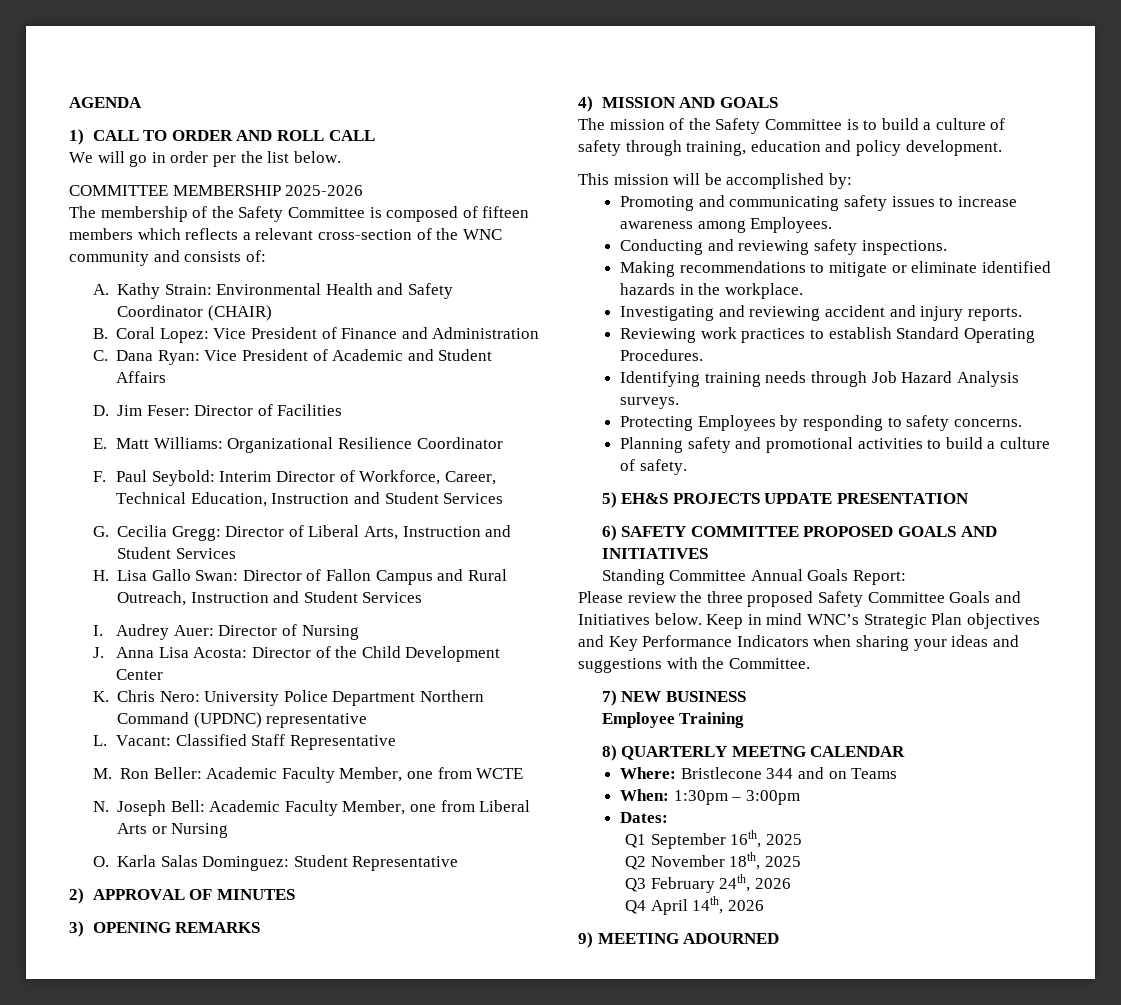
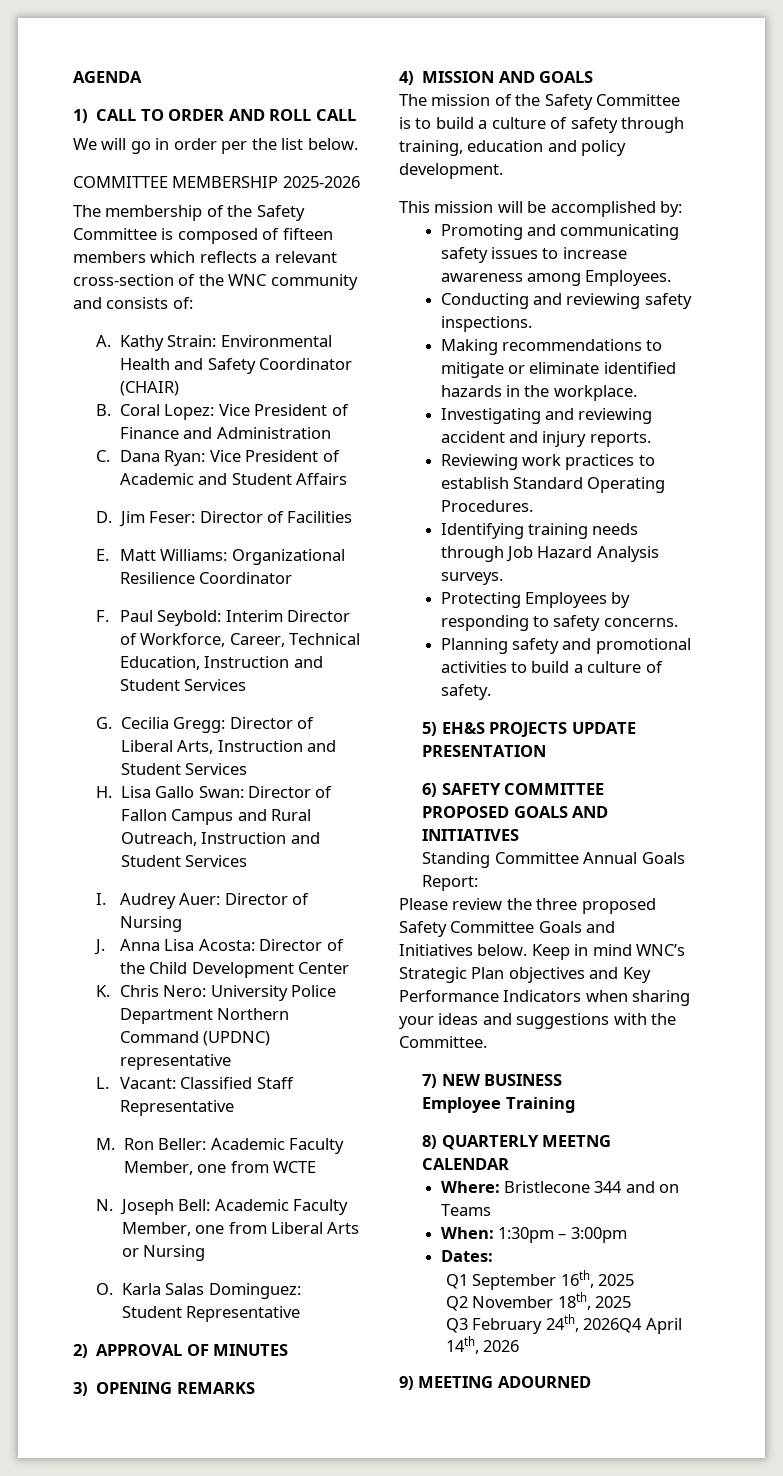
- Q3 February 24th, 2026
- Q4 April 14th, 2026
+ Q3 February 24th, 2026Q4 April 14th, 2026

